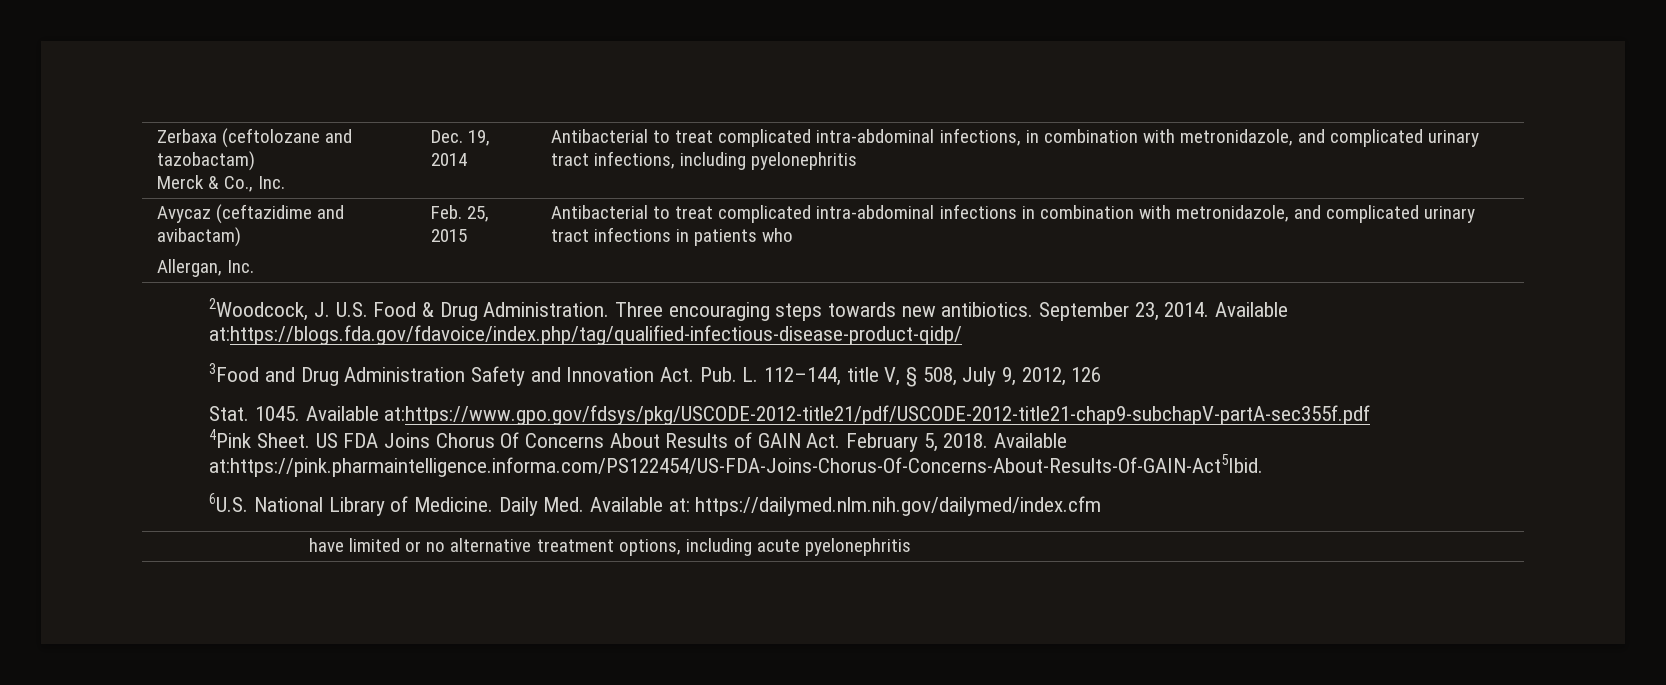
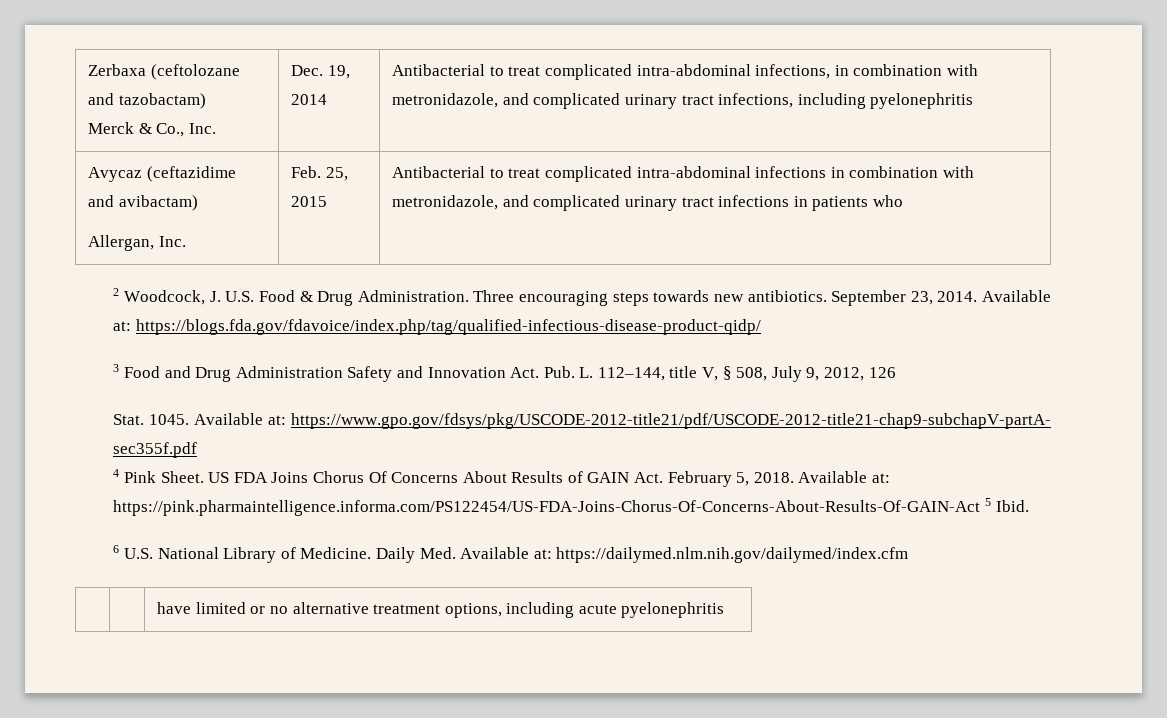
- 2Woodcock, J. U.S. Food & Drug Administration.
+ 2 Woodcock, J. U.S. Food & Drug Administration.
- Available at:https://blogs.fda.gov/fdavoice/index.php/tag/qualified-infectious-disease-product-qidp/
- 3Food and Drug Administration Safety and Innovation Act. Pub. L. 112–144, title V, § 508, July 9, 2012, 126
+ Available at: https://blogs.fda.gov/fdavoice/index.php/tag/qualified-infectious-disease-product-qidp/
+ 3 Food and Drug Administration Safety and Innovation Act. Pub. L. 112–144, title V, § 508, July 9, 2012, 126
- Available at:https://www.gpo.gov/fdsys/pkg/USCODE-2012-title21/pdf/USCODE-2012-title21-chap9-subchapV-partA-sec355f.pdf
- 4Pink Sheet.
+ Available at: https://www.gpo.gov/fdsys/pkg/USCODE-2012-title21/pdf/USCODE-2012-title21-chap9-subchapV-partA- sec355f.pdf
+ 4 Pink Sheet.
- Available at:https://pink.pharmaintelligence.informa.com/PS122454/US-FDA-Joins-Chorus-Of-Concerns-About-Results-Of-GAIN-Act5Ibid.
- 6U.S. National Library of Medicine.
+ Available at: https://pink.pharmaintelligence.informa.com/PS122454/US-FDA-Joins-Chorus-Of-Concerns-About-Results-Of-GAIN-Act 5 Ibid.
+ 6 U.S. National Library of Medicine.

